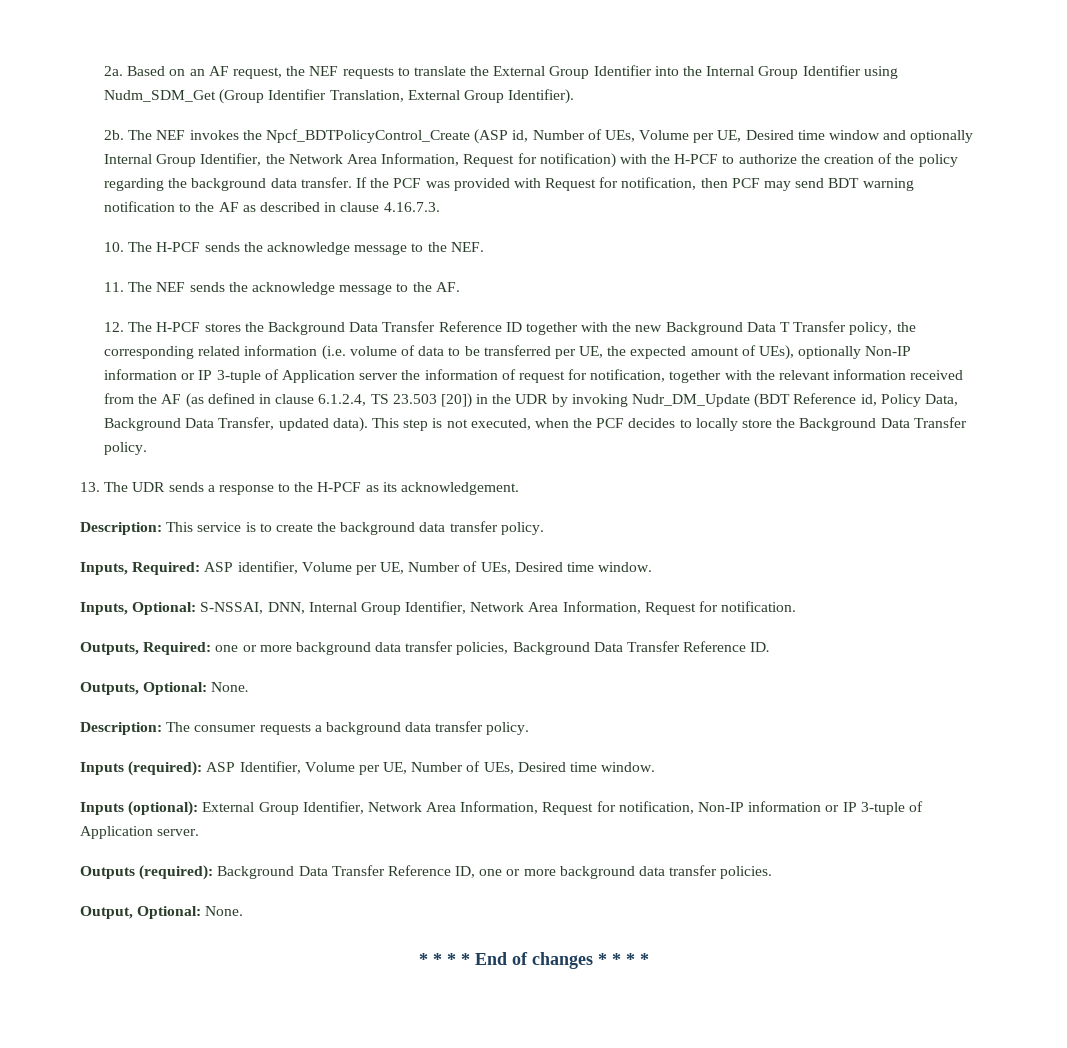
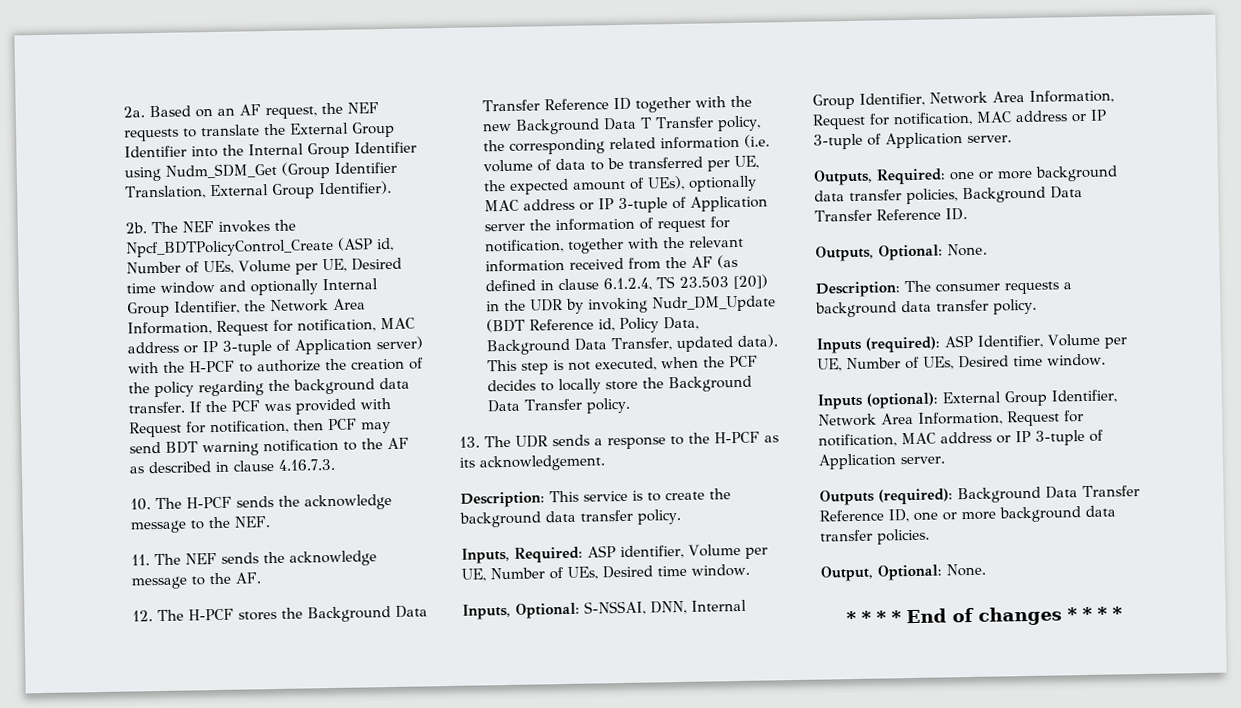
- The NEF invokes the Npcf_BDTPolicyControl_Create (ASP id, Number of UEs, Volume per UE, Desired time window and optionally Internal Group Identifier, the Network Area Information, Request for notification) with the H-PCF to authorize the creation of the policy regarding the background data transfer.
+ The NEF invokes the Npcf_BDTPolicyControl_Create (ASP id, Number of UEs, Volume per UE, Desired time window and optionally Internal Group Identifier, the Network Area Information, Request for notification, MAC address or IP 3-tuple of Application server) with the H-PCF to authorize the creation of the policy regarding the background data transfer.
- 12. The H-PCF stores the Background Data Transfer Reference ID together with the new Background Data T Transfer policy, the corresponding related information (i.e. volume of data to be transferred per UE, the expected amount of UEs), optionally Non-IP information or IP 3-tuple of Application server the information of request for notification, together with the relevant information received from the AF (as defined in clause 6.1.2.4, TS 23.503 [20]) in the UDR by invoking Nudr_DM_Update (BDT Reference id, Policy Data, Background Data Transfer, updated data).
+ 12. The H-PCF stores the Background Data Transfer Reference ID together with the new Background Data T Transfer policy, the corresponding related information (i.e. volume of data to be transferred per UE, the expected amount of UEs), optionally MAC address or IP 3-tuple of Application server the information of request for notification, together with the relevant information received from the AF (as defined in clause 6.1.2.4, TS 23.503 [20]) in the UDR by invoking Nudr_DM_Update (BDT Reference id, Policy Data, Background Data Transfer, updated data).
- Inputs, Optional: S-NSSAI, DNN, Internal Group Identifier, Network Area Information, Request for notification.
+ Inputs, Optional: S-NSSAI, DNN, Internal Group Identifier, Network Area Information, Request for notification, MAC address or IP 3-tuple of Application server.
- Inputs (optional): External Group Identifier, Network Area Information, Request for notification, Non-IP information or IP 3-tuple of Application server.
+ Inputs (optional): External Group Identifier, Network Area Information, Request for notification, MAC address or IP 3-tuple of Application server.

